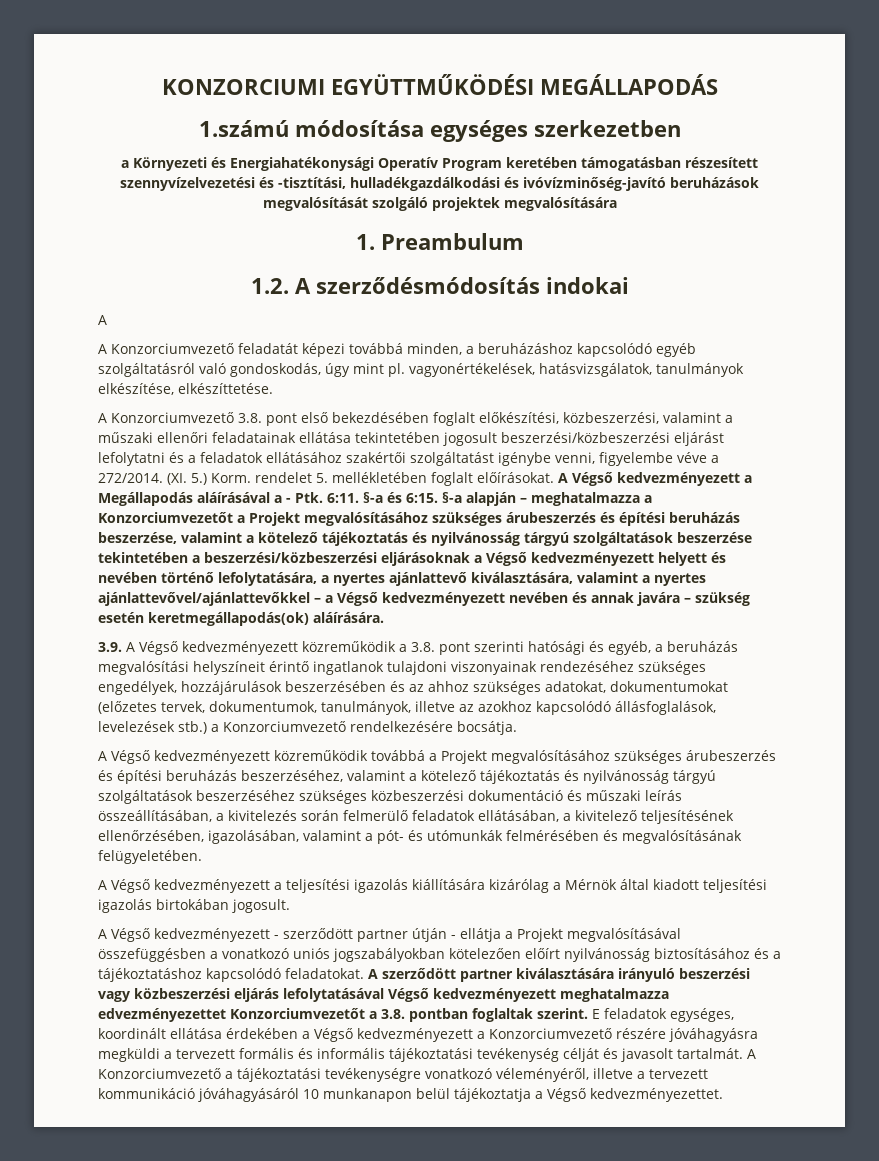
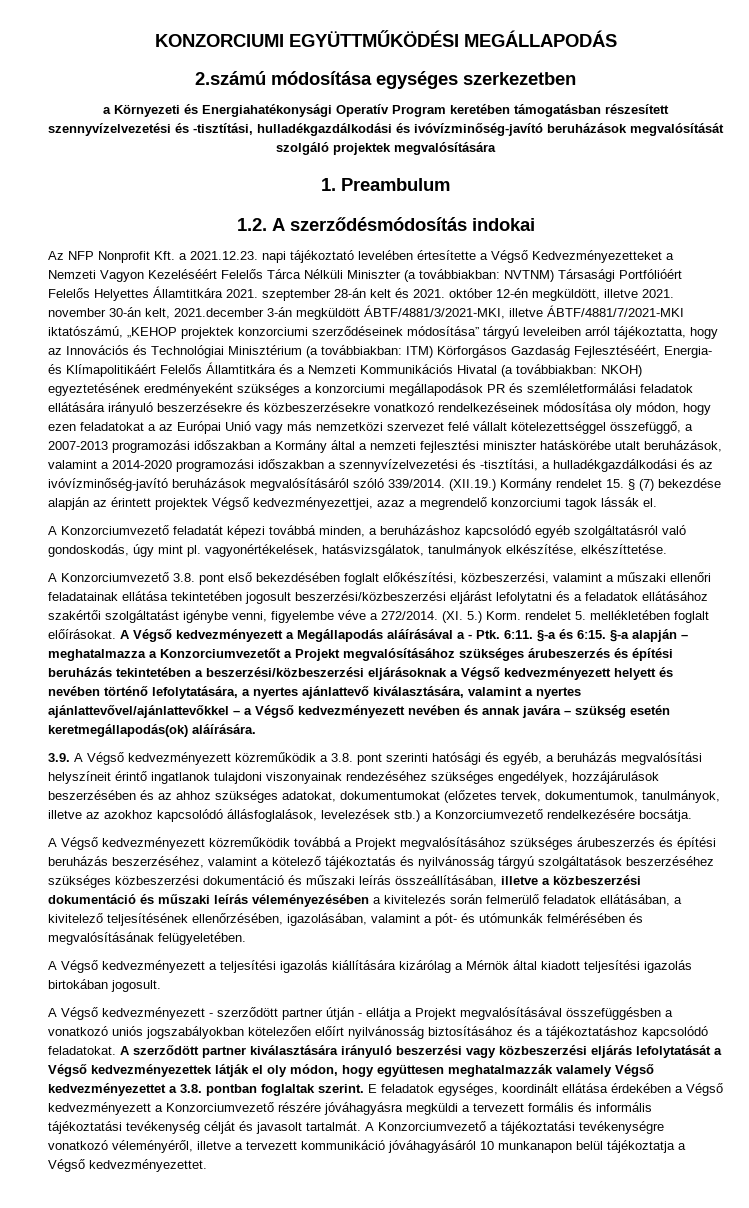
- 1.számú módosítása egységes szerkezetben
+ 2.számú módosítása egységes szerkezetben
  1.2. A szerződésmódosítás indokai
- A
+ Az NFP Nonprofit Kft. a 2021.12.23. napi tájékoztató levelében értesítette a Végső Kedvezményezetteket a Nemzeti Vagyon Kezeléséért Felelős Tárca Nélküli Miniszter (a továbbiakban: NVTNM) Társasági Portfólióért Felelős Helyettes Államtitkára 2021. szeptember 28-án kelt és 2021. október 12-én megküldött, illetve 2021. november 30-án kelt, 2021.december 3-án megküldött ÁBTF/4881/3/2021-MKI, illetve ÁBTF/4881/7/2021-MKI iktatószámú, „KEHOP projektek konzorciumi szerződéseinek módosítása” tárgyú leveleiben arról tájékoztatta, hogy az Innovációs és Technológiai Minisztérium (a továbbiakban: ITM) Körforgásos Gazdaság Fejlesztéséért, Energia- és Klímapolitikáért Felelős Államtitkára és a Nemzeti Kommunikációs Hivatal (a továbbiakban: NKOH) egyeztetésének eredményeként szükséges a konzorciumi megállapodások PR és szemléletformálási feladatok ellátására irányuló beszerzésekre és közbeszerzésekre vonatkozó rendelkezéseinek módosítása oly módon, hogy ezen feladatokat a az Európai Unió vagy más nemzetközi szervezet felé vállalt kötelezettséggel összefüggő, a 2007-2013 programozási időszakban a Kormány által a nemzeti fejlesztési miniszter hatáskörébe utalt beruházások, valamint a 2014-2020 programozási időszakban a szennyvízelvezetési és -tisztítási, a hulladékgazdálkodási és az ivóvízminőség-javító beruházások megvalósításáról szóló 339/2014. (XII.19.) Kormány rendelet 15. § (7) bekezdése alapján az érintett projektek Végső kedvezményezettjei, azaz a megrendelő konzorciumi tagok lássák el.
- §-a alapján – meghatalmazza a Konzorciumvezetőt a Projekt megvalósításához szükséges árubeszerzés és építési beruházás beszerzése, valamint a kötelező tájékoztatás és nyilvánosság tárgyú szolgáltatások beszerzése tekintetében a beszerzési/közbeszerzési eljárásoknak a Végső kedvezményezett helyett és nevében történő lefolytatására, a nyertes ajánlattevő kiválasztására, valamint a nyertes ajánlattevővel/ajánlattevőkkel – a Végső kedvezményezett nevében és annak javára – szükség esetén keretmegállapodás(ok) aláírására.
+ §-a alapján – meghatalmazza a Konzorciumvezetőt a Projekt megvalósításához szükséges árubeszerzés és építési beruházás tekintetében a beszerzési/közbeszerzési eljárásoknak a Végső kedvezményezett helyett és nevében történő lefolytatására, a nyertes ajánlattevő kiválasztására, valamint a nyertes ajánlattevővel/ajánlattevőkkel – a Végső kedvezményezett nevében és annak javára – szükség esetén keretmegállapodás(ok) aláírására.
- A Végső kedvezményezett közreműködik továbbá a Projekt megvalósításához szükséges árubeszerzés és építési beruházás beszerzéséhez, valamint a kötelező tájékoztatás és nyilvánosság tárgyú szolgáltatások beszerzéséhez szükséges közbeszerzési dokumentáció és műszaki leírás összeállításában, a kivitelezés során felmerülő feladatok ellátásában, a kivitelező teljesítésének ellenőrzésében, igazolásában, valamint a pót- és utómunkák felmérésében és megvalósításának felügyeletében.
+ A Végső kedvezményezett közreműködik továbbá a Projekt megvalósításához szükséges árubeszerzés és építési beruházás beszerzéséhez, valamint a kötelező tájékoztatás és nyilvánosság tárgyú szolgáltatások beszerzéséhez szükséges közbeszerzési dokumentáció és műszaki leírás összeállításában, illetve a közbeszerzési dokumentáció és műszaki leírás véleményezésében a kivitelezés során felmerülő feladatok ellátásában, a kivitelező teljesítésének ellenőrzésében, igazolásában, valamint a pót- és utómunkák felmérésében és megvalósításának felügyeletében.
- A szerződött partner kiválasztására irányuló beszerzési vagy közbeszerzési eljárás lefolytatásával Végső kedvezményezett meghatalmazza edvezményezettet Konzorciumvezetőt a 3.8. pontban foglaltak szerint.
+ A szerződött partner kiválasztására irányuló beszerzési vagy közbeszerzési eljárás lefolytatását a Végső kedvezményezettek látják el oly módon, hogy együttesen meghatalmazzák valamely Végső kedvezményezettet a 3.8. pontban foglaltak szerint.

